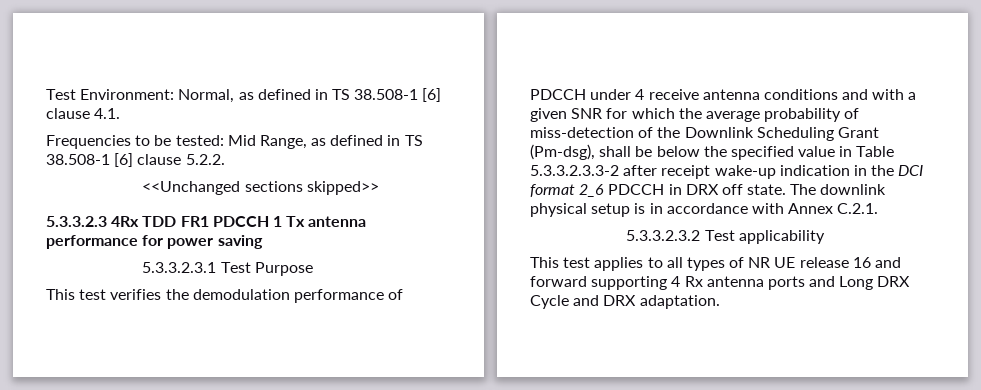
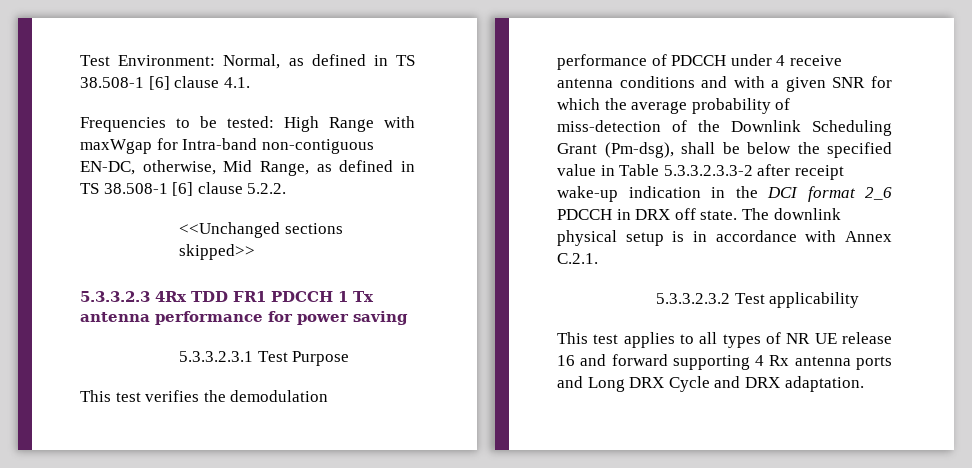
- Frequencies to be tested: Mid Range, as defined in TS 38.508-1 [6] clause 5.2.2.
+ Frequencies to be tested: High Range with maxWgap for Intra-band non-contiguous EN-DC, otherwise, Mid Range, as defined in TS 38.508-1 [6] clause 5.2.2.

